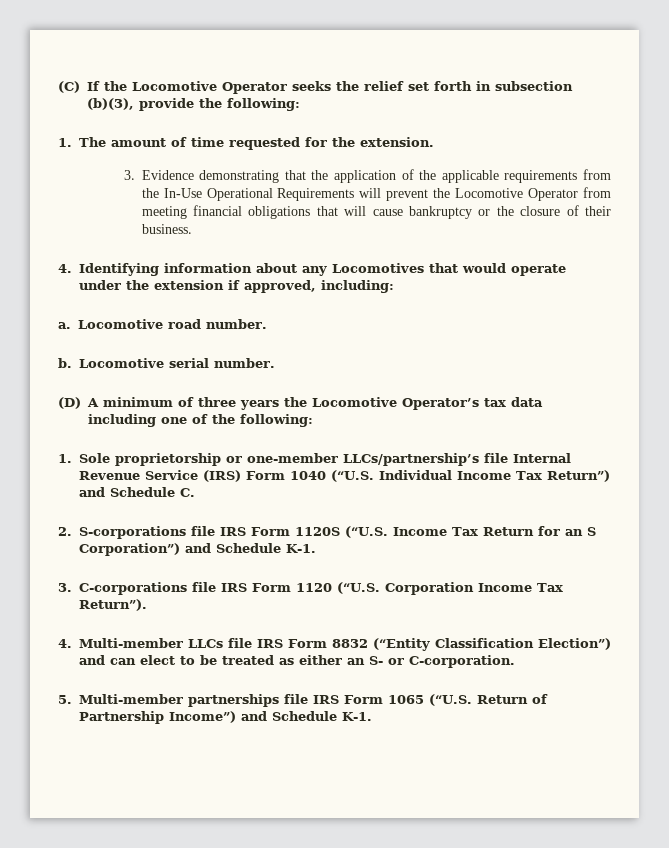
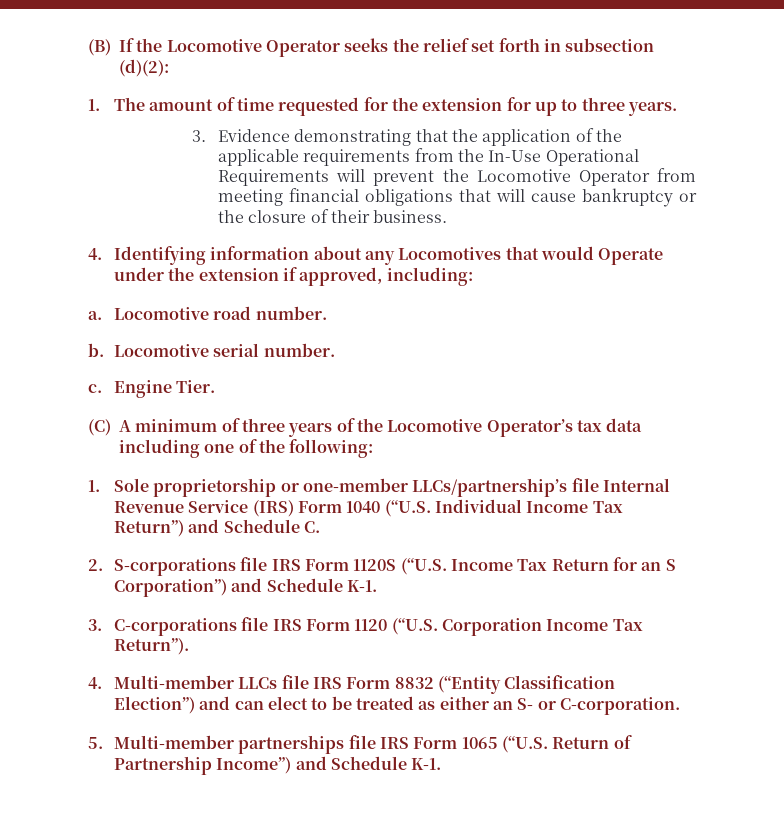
- (C) If the Locomotive Operator seeks the relief set forth in subsection (b)(3), provide the following:
+ (B) If the Locomotive Operator seeks the relief set forth in subsection (d)(2):
- 1. The amount of time requested for the extension.
+ 1. The amount of time requested for the extension for up to three years.
- 4. Identifying information about any Locomotives that would operate under the extension if approved, including:
+ 4. Identifying information about any Locomotives that would Operate under the extension if approved, including:
- (D) A minimum of three years the Locomotive Operator’s tax data including one of the following:
+ c. Engine Tier.
+ (C) A minimum of three years of the Locomotive Operator’s tax data including one of the following:

